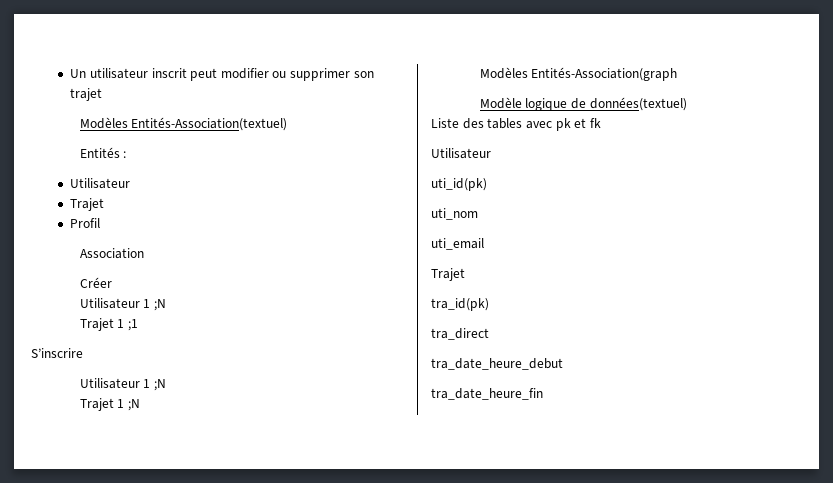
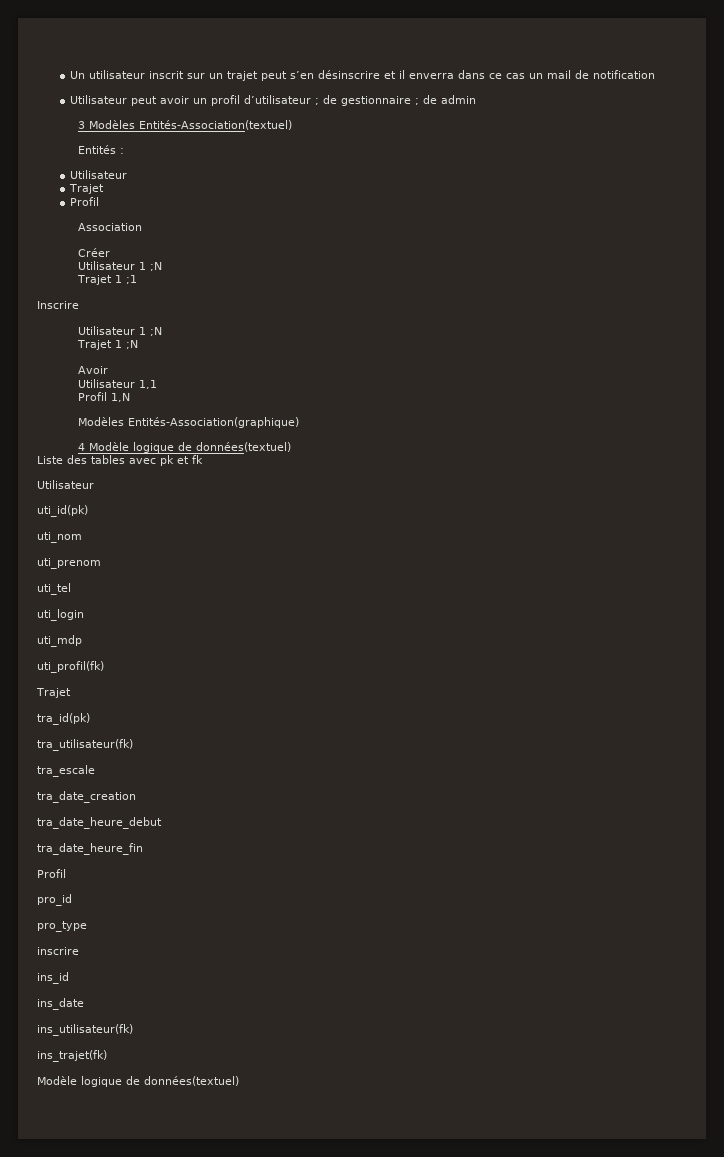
- Un utilisateur inscrit peut modifier ou supprimer son trajet
- Modèles Entités-Association(textuel)
+ Un utilisateur inscrit sur un trajet peut s’en désinscrire et il enverra dans ce cas un mail de notification
+ Utilisateur peut avoir un profil d’utilisateur ; de gestionnaire ; de admin
+ 3 Modèles Entités-Association(textuel)
- S’inscrire
+ Inscrire
- Modèles Entités-Association(graph
- Modèle logique de données(textuel)
+ Avoir
+ Utilisateur 1,1
+ Profil 1,N
+ Modèles Entités-Association(graphique)
+ 4 Modèle logique de données(textuel)
- uti_email
+ uti_prenom
+ uti_tel
+ uti_login
+ uti_mdp
+ uti_profil(fk)
- tra_direct
+ tra_utilisateur(fk)
+ tra_escale
+ tra_date_creation
  tra_date_heure_fin
+ Profil
+ pro_id
+ pro_type
+ inscrire
+ ins_id
+ ins_date
+ ins_utilisateur(fk)
+ ins_trajet(fk)
+ Modèle logique de données(textuel)

